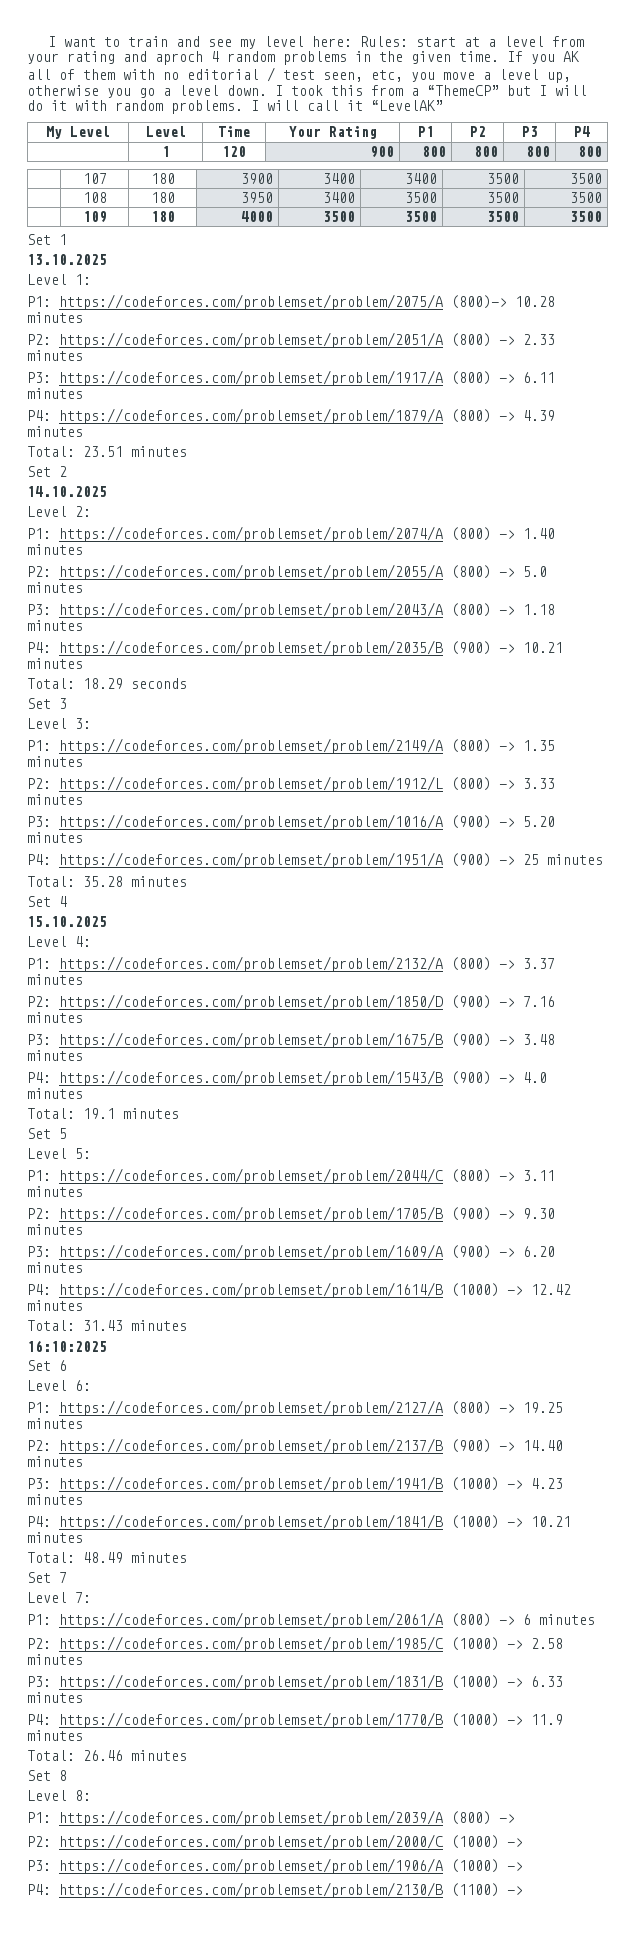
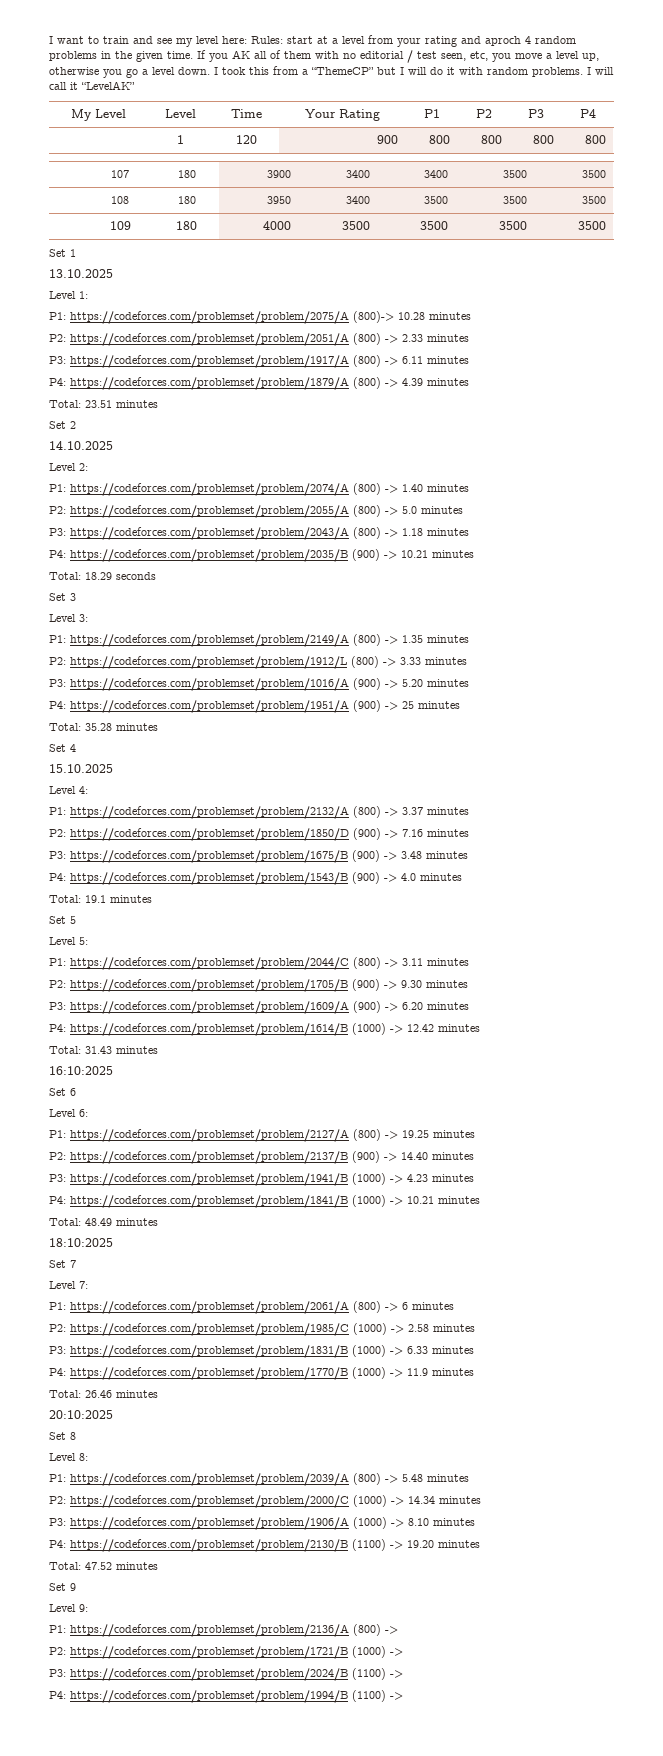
+ 18:10:2025
+ 20:10:2025
- P1: https://codeforces.com/problemset/problem/2039/A (800) ->
+ P1: https://codeforces.com/problemset/problem/2039/A (800) -> 5.48 minutes
- P2: https://codeforces.com/problemset/problem/2000/C (1000) ->
+ P2: https://codeforces.com/problemset/problem/2000/C (1000) -> 14.34 minutes
- P3: https://codeforces.com/problemset/problem/1906/A (1000) ->
+ P3: https://codeforces.com/problemset/problem/1906/A (1000) -> 8.10 minutes
- P4: https://codeforces.com/problemset/problem/2130/B (1100) ->
+ P4: https://codeforces.com/problemset/problem/2130/B (1100) -> 19.20 minutes
+ Total: 47.52 minutes
+ Set 9
+ Level 9:
+ P1: https://codeforces.com/problemset/problem/2136/A (800) ->
+ P2: https://codeforces.com/problemset/problem/1721/B (1000) ->
+ P3: https://codeforces.com/problemset/problem/2024/B (1100) ->
+ P4: https://codeforces.com/problemset/problem/1994/B (1100) ->

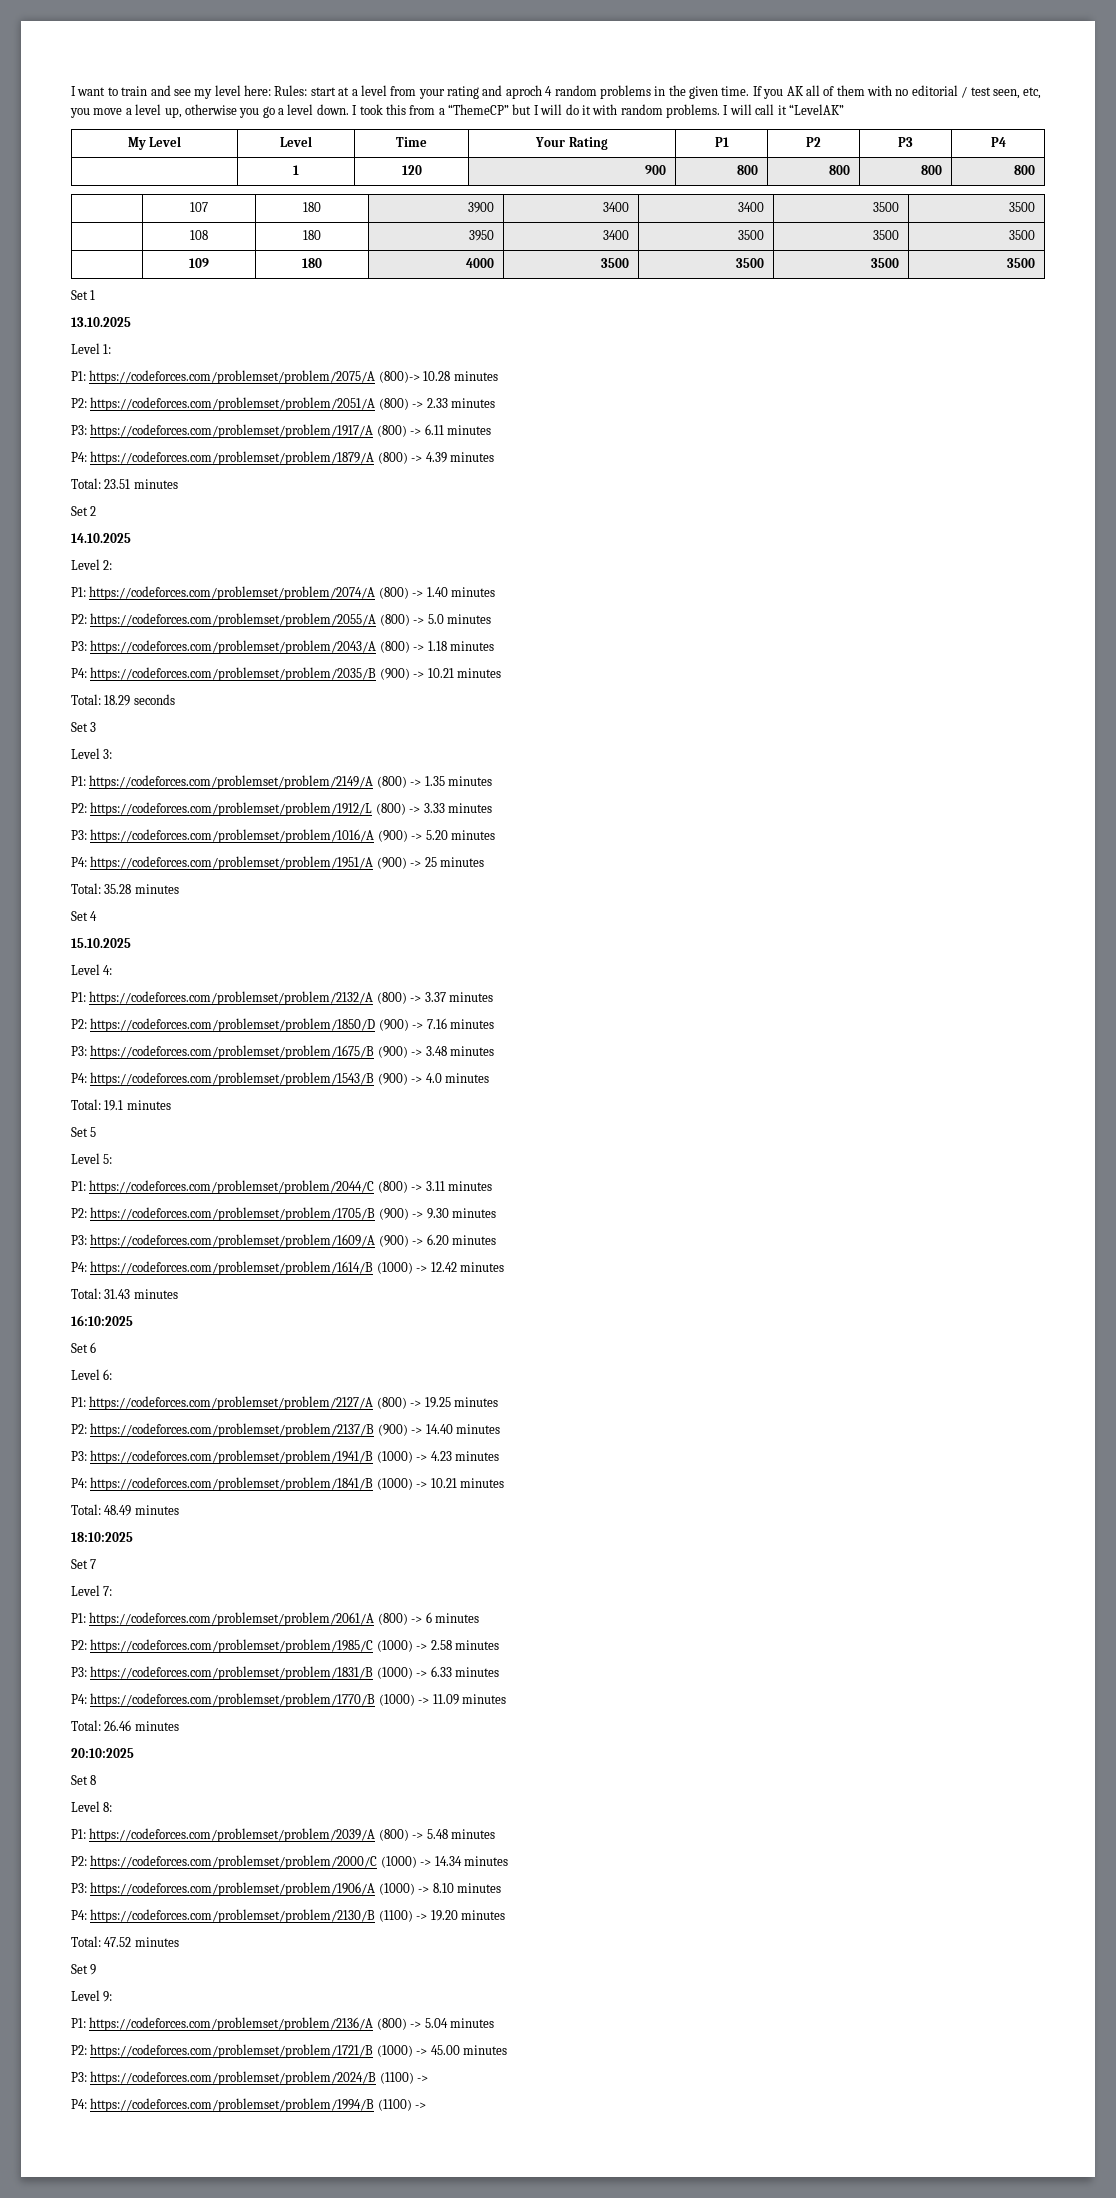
- P4: https://codeforces.com/problemset/problem/1770/B (1000) -> 11.9 minutes
+ P4: https://codeforces.com/problemset/problem/1770/B (1000) -> 11.09 minutes
- P1: https://codeforces.com/problemset/problem/2136/A (800) ->
+ P1: https://codeforces.com/problemset/problem/2136/A (800) -> 5.04 minutes
- P2: https://codeforces.com/problemset/problem/1721/B (1000) ->
+ P2: https://codeforces.com/problemset/problem/1721/B (1000) -> 45.00 minutes

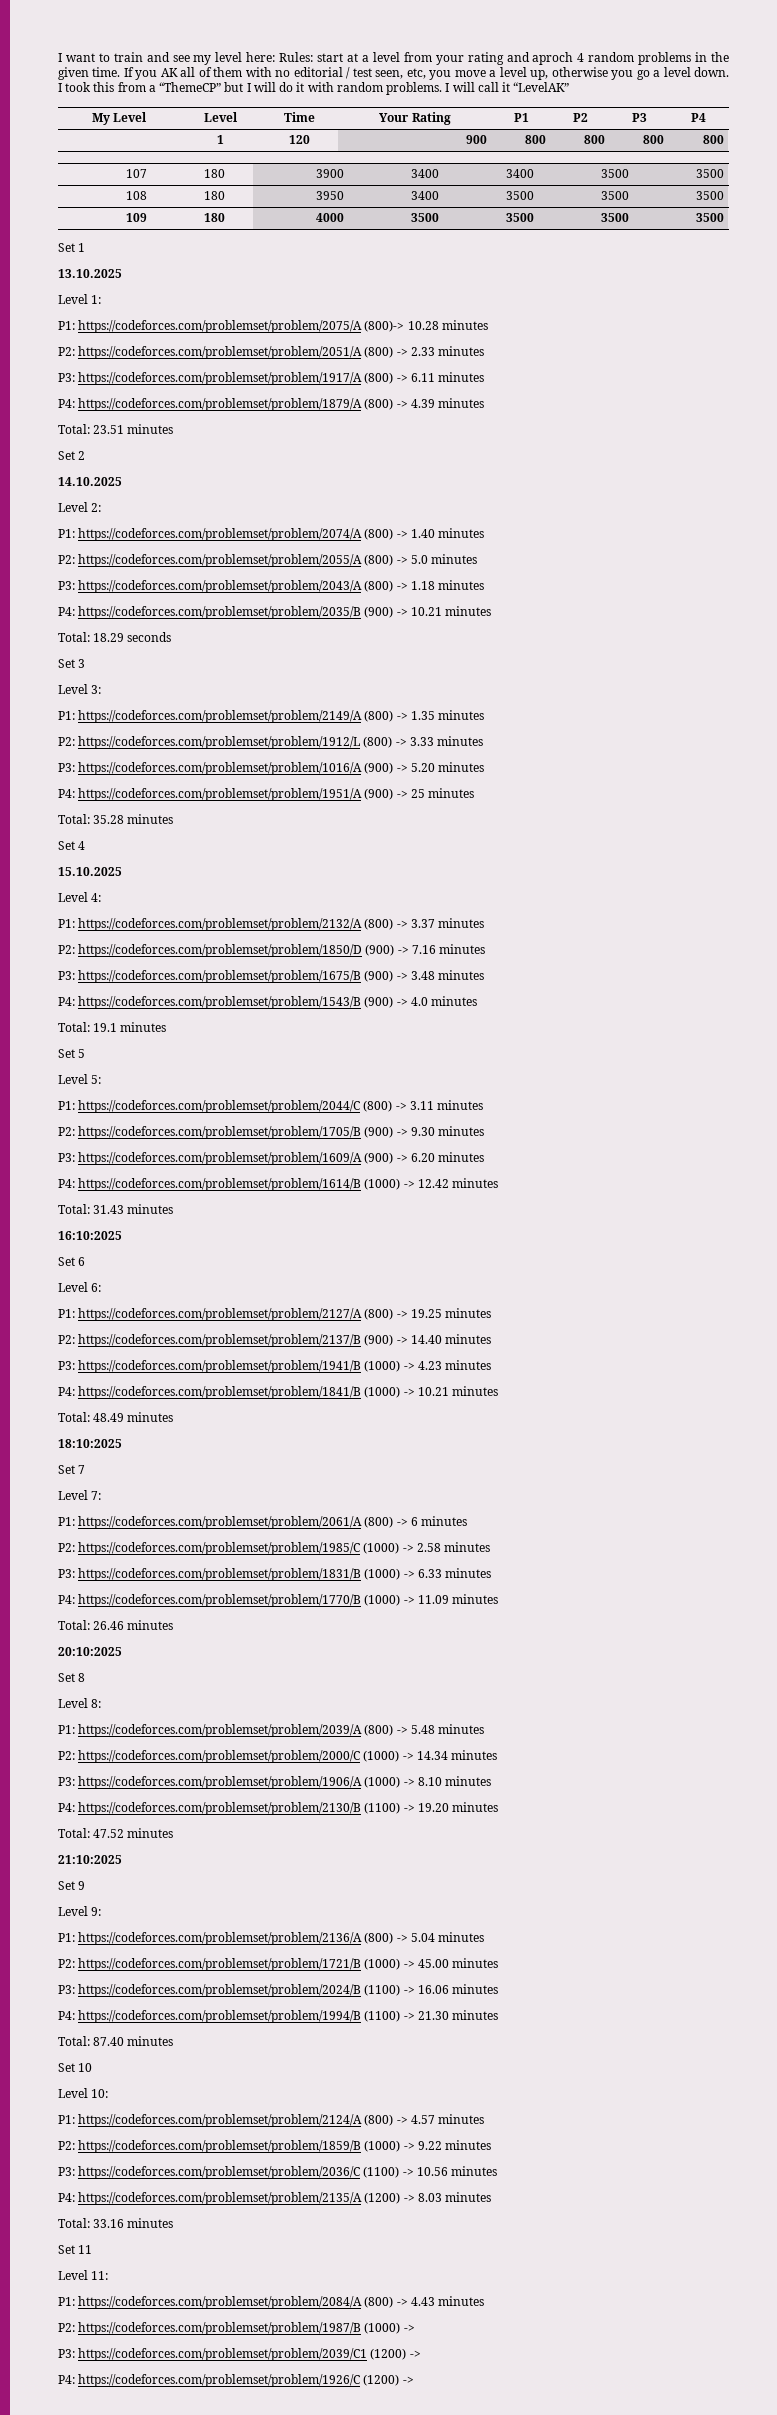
+ 21:10:2025
- P3: https://codeforces.com/problemset/problem/2024/B (1100) ->
+ P3: https://codeforces.com/problemset/problem/2024/B (1100) -> 16.06 minutes
- P4: https://codeforces.com/problemset/problem/1994/B (1100) ->
+ P4: https://codeforces.com/problemset/problem/1994/B (1100) -> 21.30 minutes
+ Total: 87.40 minutes
+ Set 10
+ Level 10:
+ P1: https://codeforces.com/problemset/problem/2124/A (800) -> 4.57 minutes
+ P2: https://codeforces.com/problemset/problem/1859/B (1000) -> 9.22 minutes
+ P3: https://codeforces.com/problemset/problem/2036/C (1100) -> 10.56 minutes
+ P4: https://codeforces.com/problemset/problem/2135/A (1200) -> 8.03 minutes
+ Total: 33.16 minutes
+ Set 11
+ Level 11:
+ P1: https://codeforces.com/problemset/problem/2084/A (800) -> 4.43 minutes
+ P2: https://codeforces.com/problemset/problem/1987/B (1000) ->
+ P3: https://codeforces.com/problemset/problem/2039/C1 (1200) ->
+ P4: https://codeforces.com/problemset/problem/1926/C (1200) ->

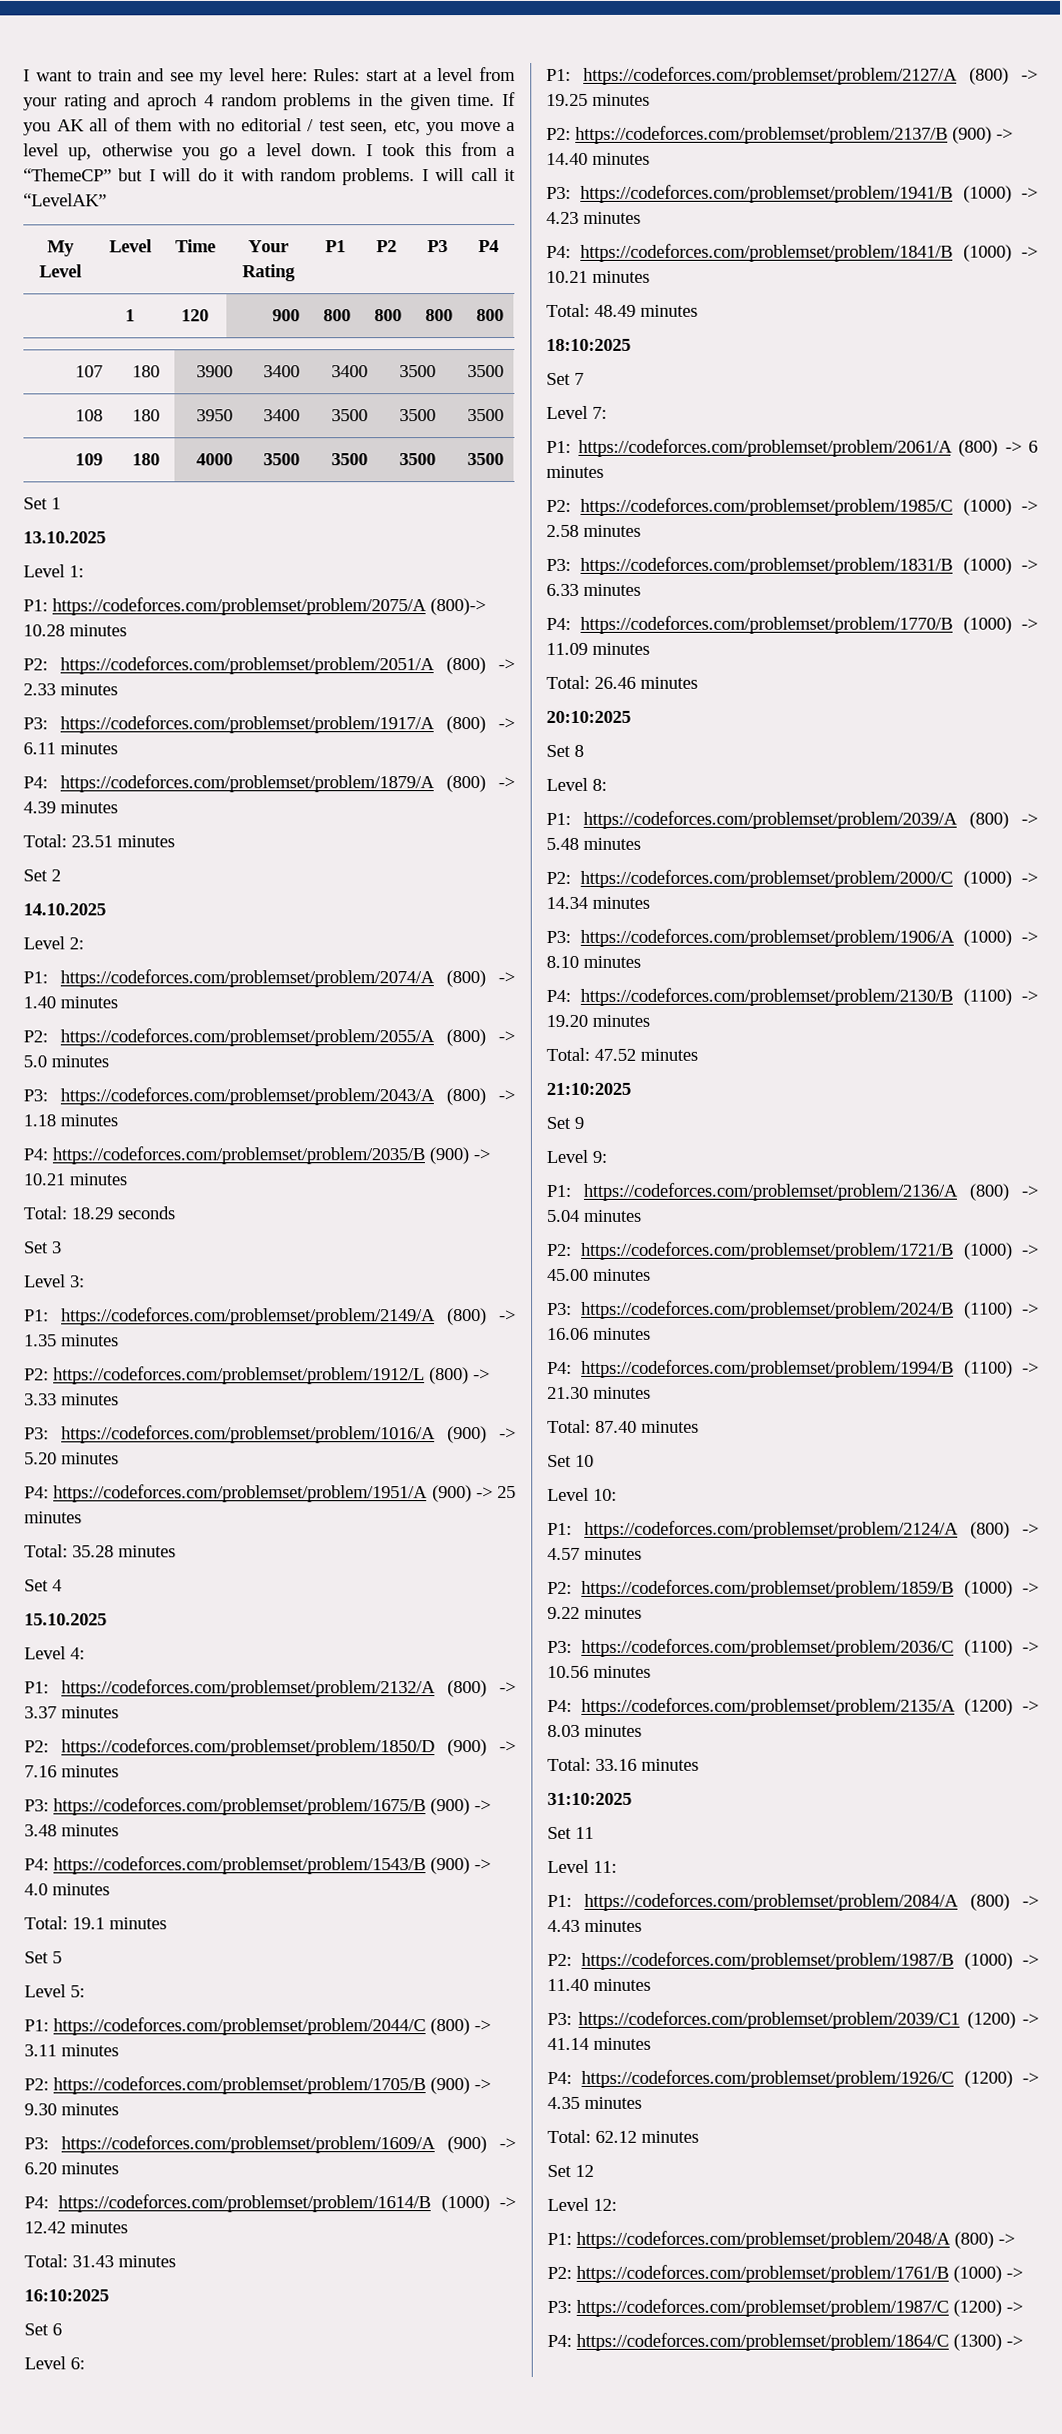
+ 31:10:2025
- P2: https://codeforces.com/problemset/problem/1987/B (1000) ->
+ P2: https://codeforces.com/problemset/problem/1987/B (1000) -> 11.40 minutes
- P3: https://codeforces.com/problemset/problem/2039/C1 (1200) ->
+ P3: https://codeforces.com/problemset/problem/2039/C1 (1200) -> 41.14 minutes
- P4: https://codeforces.com/problemset/problem/1926/C (1200) ->
+ P4: https://codeforces.com/problemset/problem/1926/C (1200) -> 4.35 minutes
+ Total: 62.12 minutes
+ Set 12
+ Level 12:
+ P1: https://codeforces.com/problemset/problem/2048/A (800) ->
+ P2: https://codeforces.com/problemset/problem/1761/B (1000) ->
+ P3: https://codeforces.com/problemset/problem/1987/C (1200) ->
+ P4: https://codeforces.com/problemset/problem/1864/C (1300) ->

